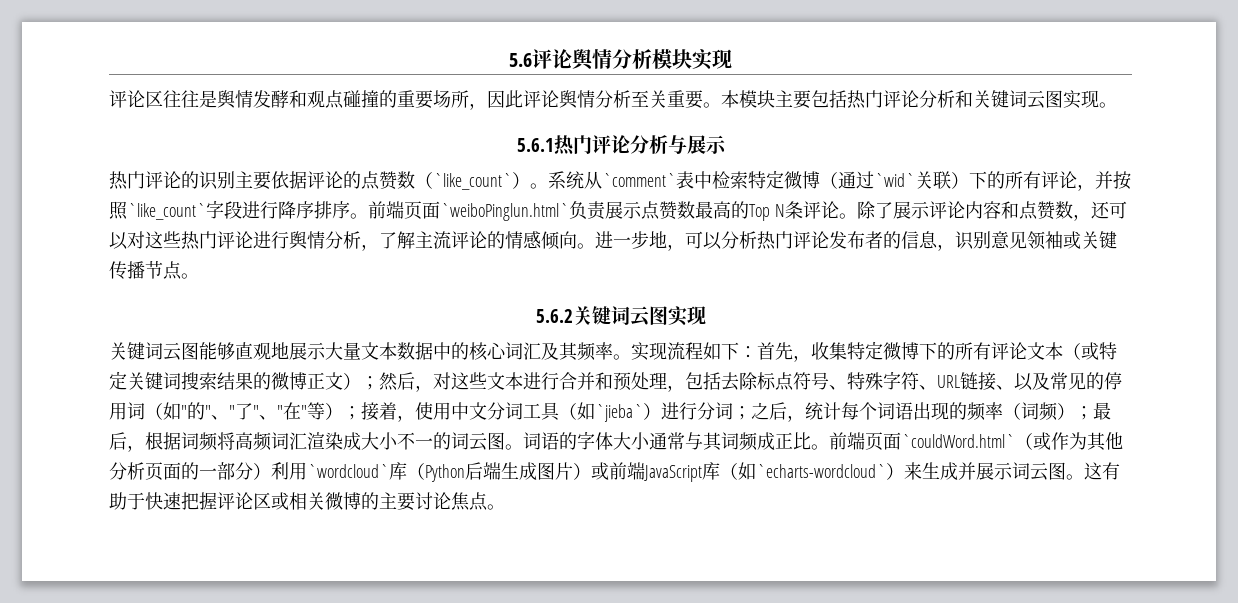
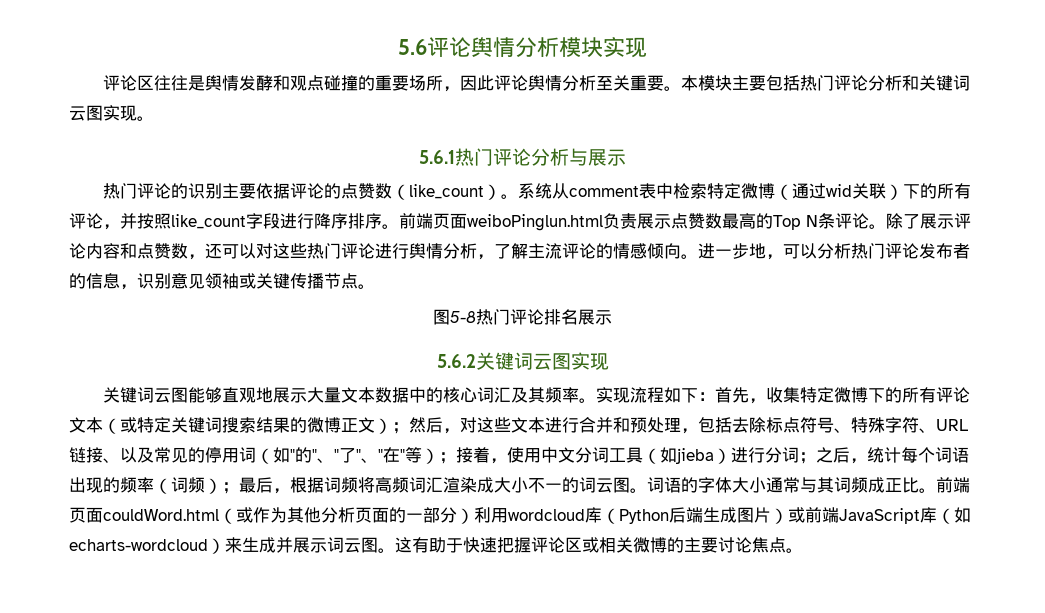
- 热门评论的识别主要依据评论的点赞数（`like_count`）。
+ 热门评论的识别主要依据评论的点赞数（like_count）。
- 系统从`comment`表中检索特定微博（通过`wid`关联）下的所有评论，并按照`like_count`字段进行降序排序。
+ 系统从comment表中检索特定微博（通过wid关联）下的所有评论，并按照like_count字段进行降序排序。
- 前端页面`weiboPinglun.html`负责展示点赞数最高的Top N条评论。
+ 前端页面weiboPinglun.html负责展示点赞数最高的Top N条评论。
+ 图5-8热门评论排名展示
- 接着，使用中文分词工具（如`jieba`）进行分词；
+ 接着，使用中文分词工具（如jieba）进行分词；
- 前端页面`couldWord.html`（或作为其他分析页面的一部分）利用`wordcloud`库（Python后端生成图片）或前端JavaScript库（如`echarts-wordcloud`）来生成并展示词云图。
+ 前端页面couldWord.html（或作为其他分析页面的一部分）利用wordcloud库（Python后端生成图片）或前端JavaScript库（如echarts-wordcloud）来生成并展示词云图。

